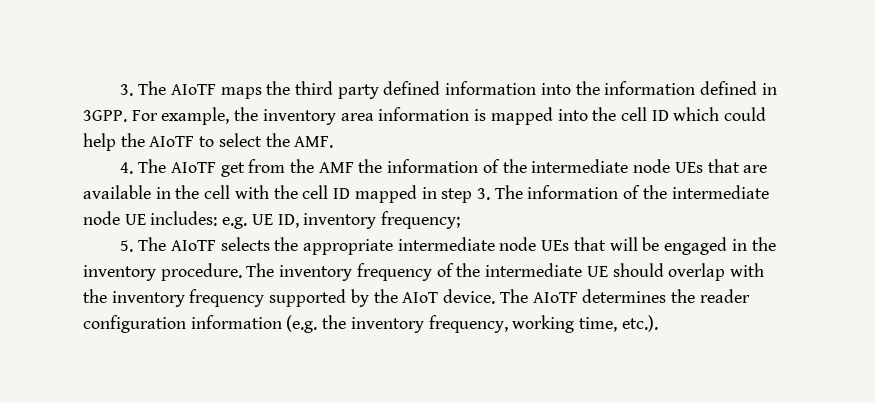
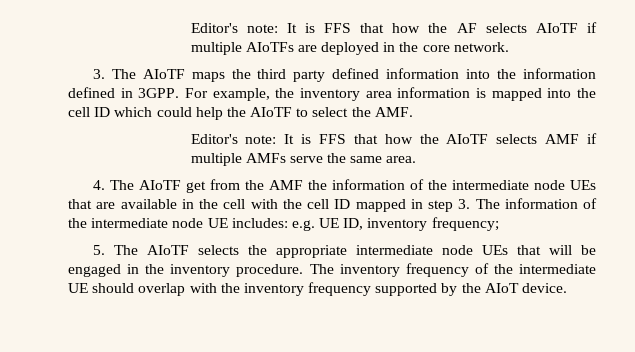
+ Editor's note: It is FFS that how the AF selects AIoTF if multiple AIoTFs are deployed in the core network.
+ Editor's note: It is FFS that how the AIoTF selects AMF if multiple AMFs serve the same area.
- The AIoTF determines the reader configuration information (e.g. the inventory frequency, working time, etc.).

